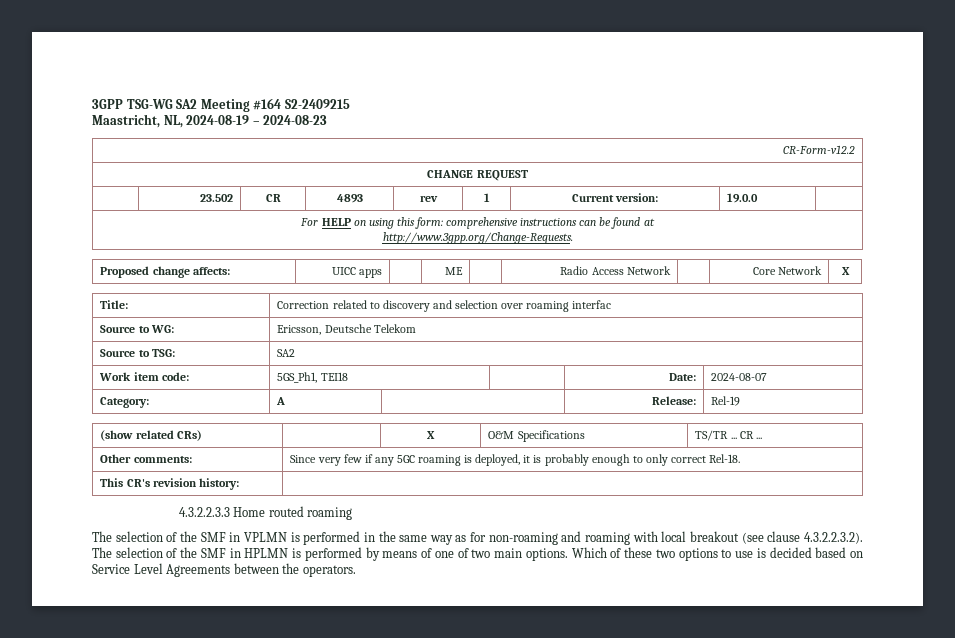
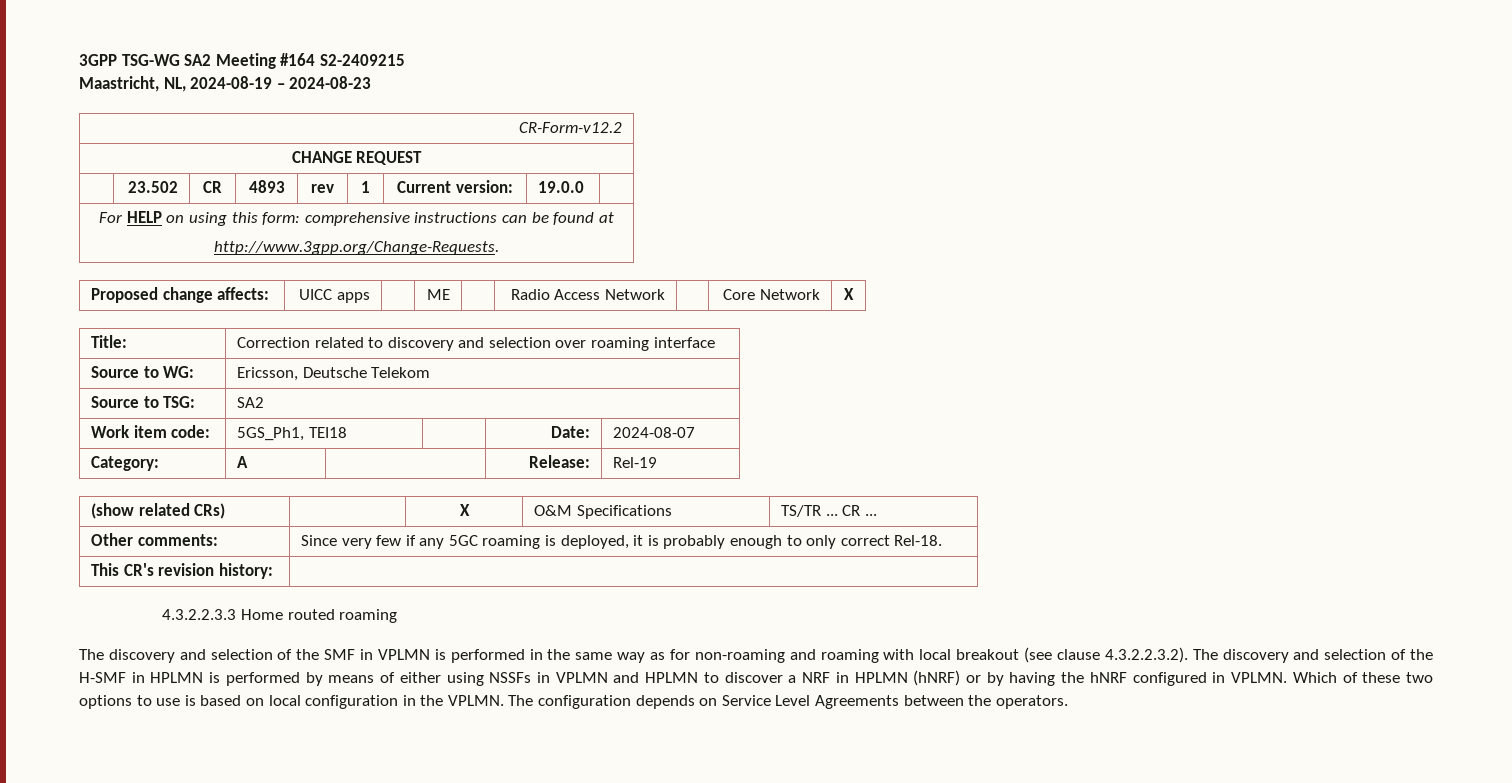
- Title: | Correction related to discovery and selection over roaming interfac
+ Title: | Correction related to discovery and selection over roaming interface
- The selection of the SMF in VPLMN is performed in the same way as for non-roaming and roaming with local breakout (see clause 4.3.2.2.3.2). The selection of the SMF in HPLMN is performed by means of one of two main options.
+ The discovery and selection of the SMF in VPLMN is performed in the same way as for non-roaming and roaming with local breakout (see clause 4.3.2.2.3.2). The discovery and selection of the H-SMF in HPLMN is performed by means of either using NSSFs in VPLMN and HPLMN to discover a NRF in HPLMN (hNRF) or by having the hNRF configured in VPLMN.
- Which of these two options to use is decided based on Service Level Agreements between the operators.
+ Which of these two options to use is based on local configuration in the VPLMN. The configuration depends on Service Level Agreements between the operators.

